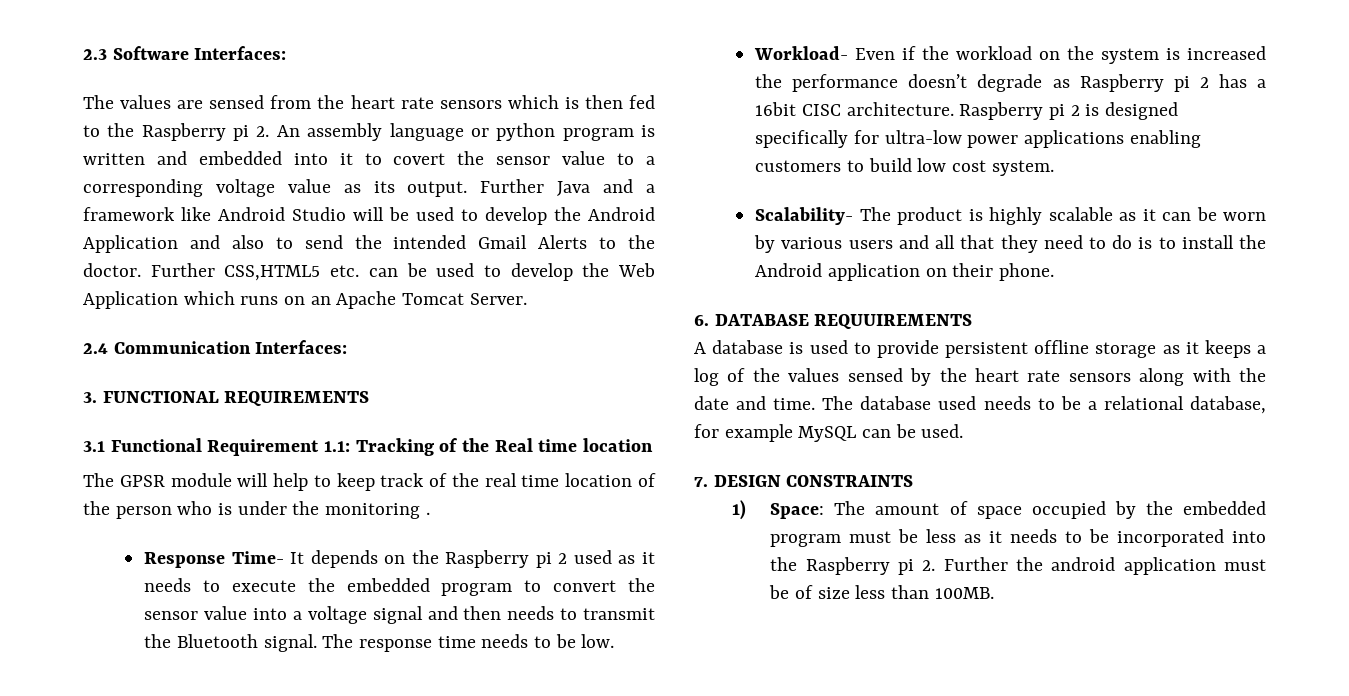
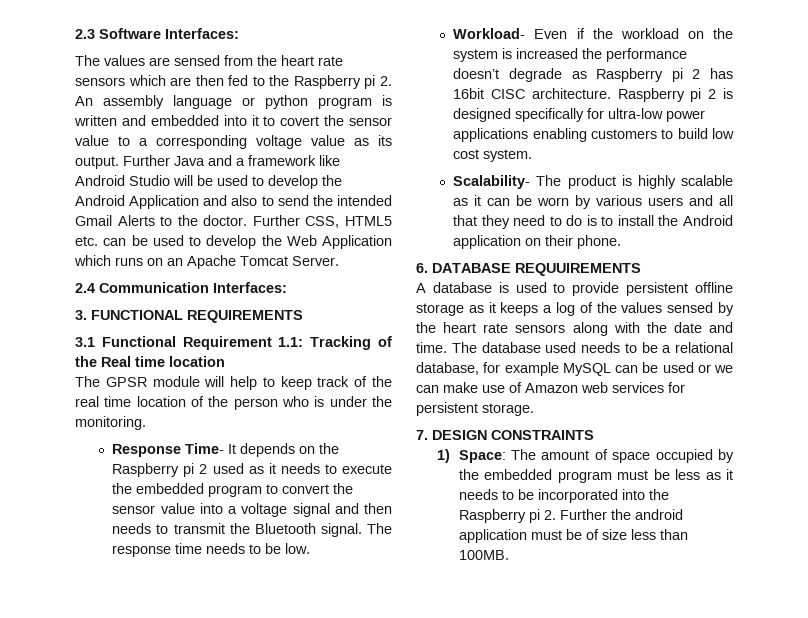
- The values are sensed from the heart rate sensors which is then fed to the Raspberry pi 2. An assembly language or python program is written and embedded into it to covert the sensor value to a corresponding voltage value as its output.
+ The values are sensed from the heart rate sensors which are then fed to the Raspberry pi 2. An assembly language or python program is written and embedded into it to covert the sensor value to a corresponding voltage value as its output.
- Further CSS,HTML5 etc. can be used to develop the Web Application which runs on an Apache Tomcat Server.
+ Further CSS, HTML5 etc. can be used to develop the Web Application which runs on an Apache Tomcat Server.
- The GPSR module will help to keep track of the real time location of the person who is under the monitoring .
+ The GPSR module will help to keep track of the real time location of the person who is under the monitoring.
- Workload- Even if the workload on the system is increased the performance doesn’t degrade as Raspberry pi 2 has a 16bit CISC architecture.
+ Workload- Even if the workload on the system is increased the performance doesn’t degrade as Raspberry pi 2 has 16bit CISC architecture.
- The database used needs to be a relational database, for example MySQL can be used.
+ The database used needs to be a relational database, for example MySQL can be used or we can make use of Amazon web services for persistent storage.

